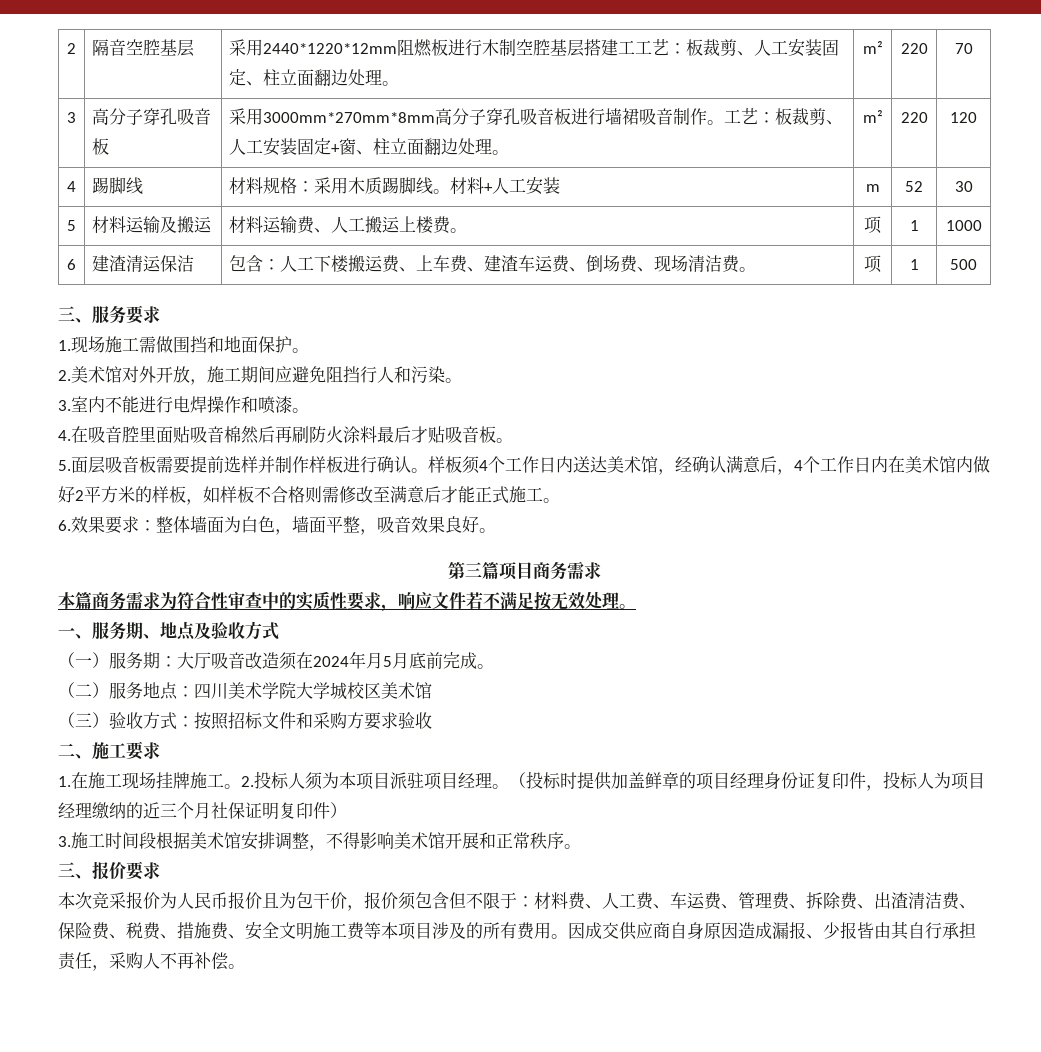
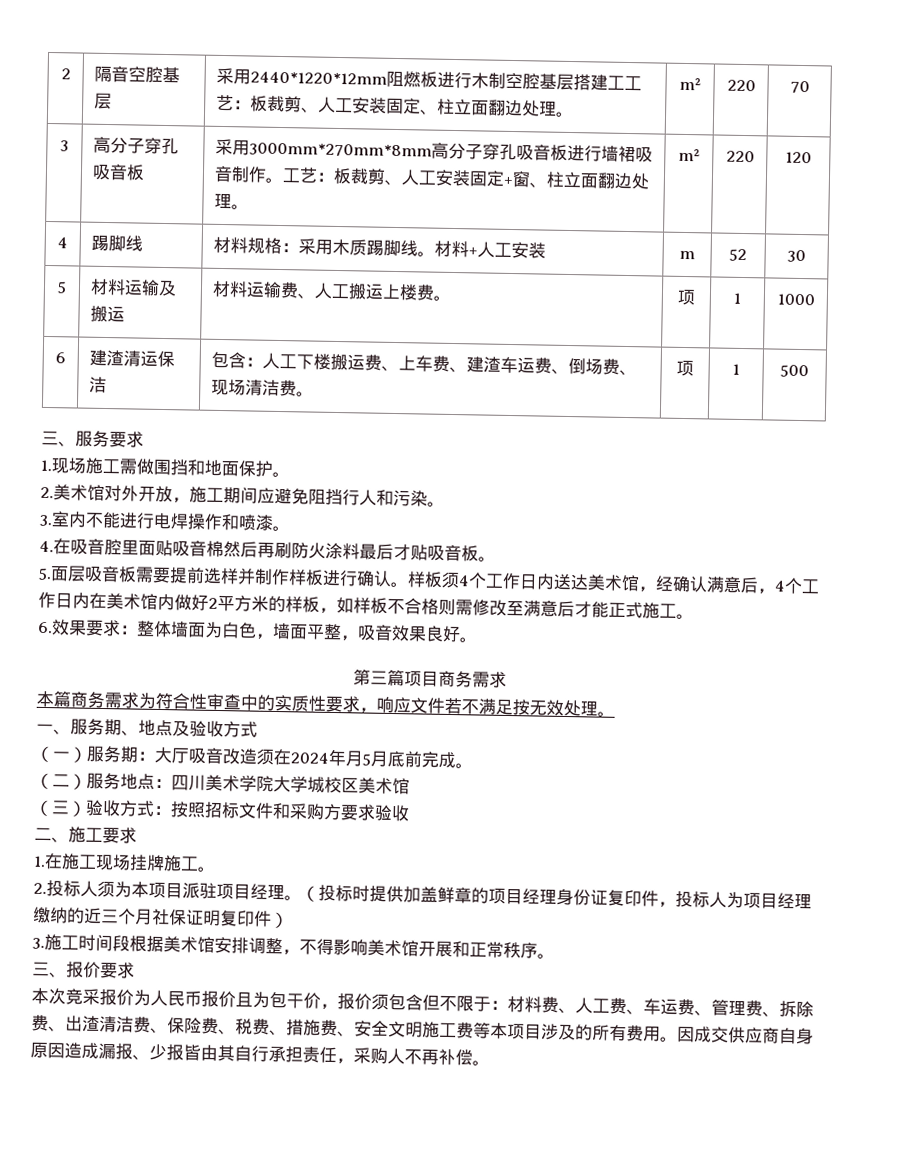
- 1.在施工现场挂牌施工。2.投标人须为本项目派驻项目经理。
+ 1.在施工现场挂牌施工。
+ 2.投标人须为本项目派驻项目经理。

